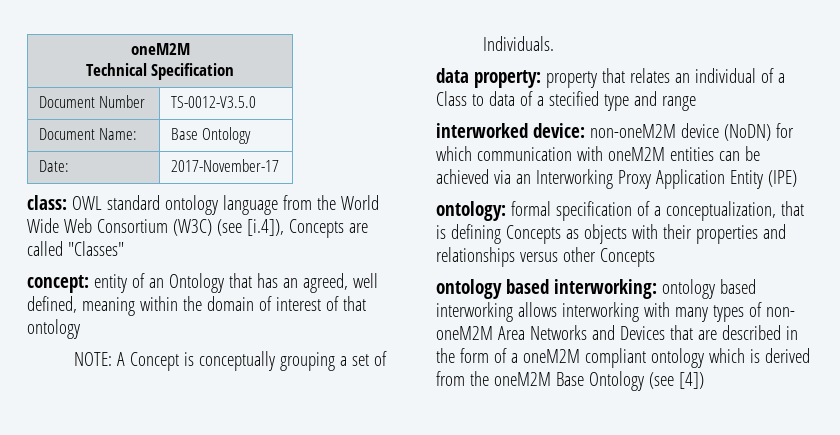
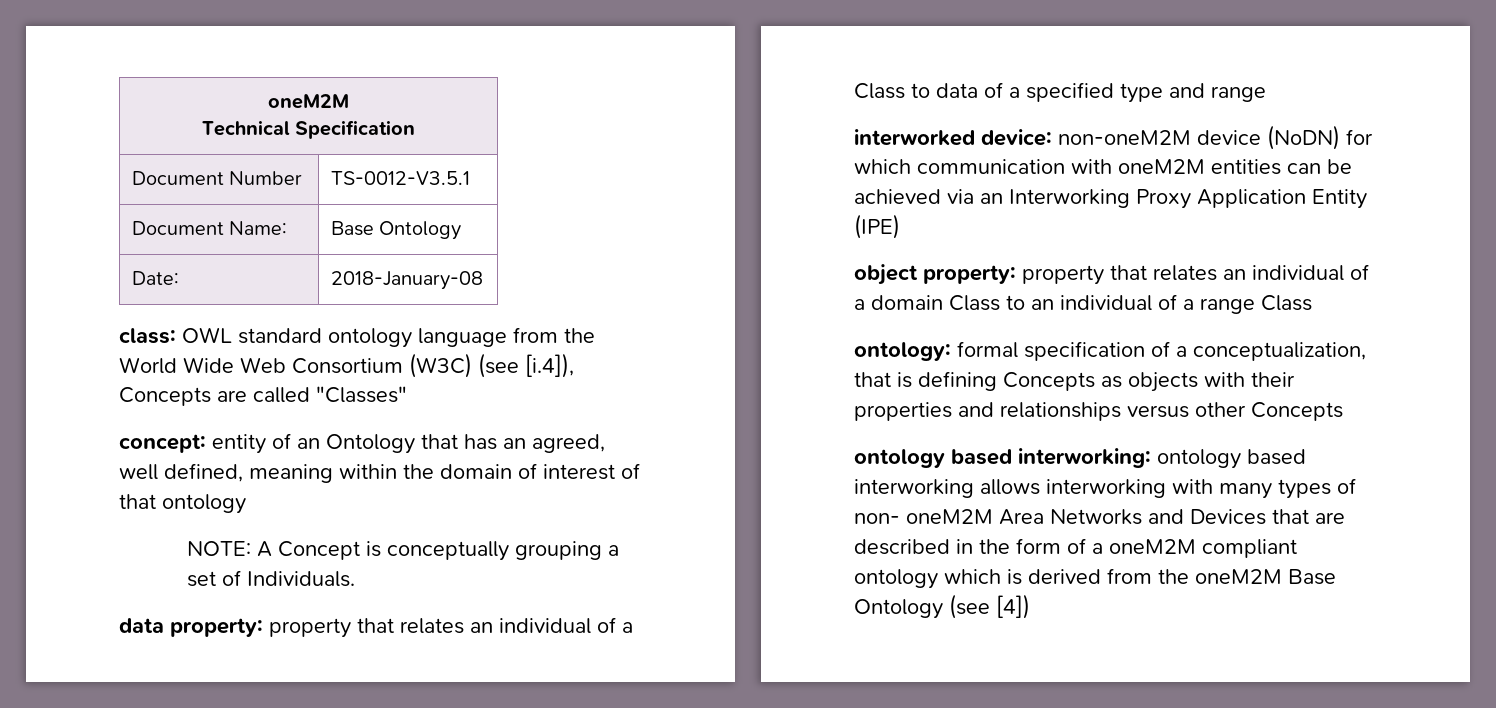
- Document Number | TS-0012-V3.5.0
+ Document Number | TS-0012-V3.5.1
- Date: | 2017-November-17
+ Date: | 2018-January-08
- data property: property that relates an individual of a Class to data of a stecified type and range
+ data property: property that relates an individual of a Class to data of a specified type and range
+ object property: property that relates an individual of a domain Class to an individual of a range Class

